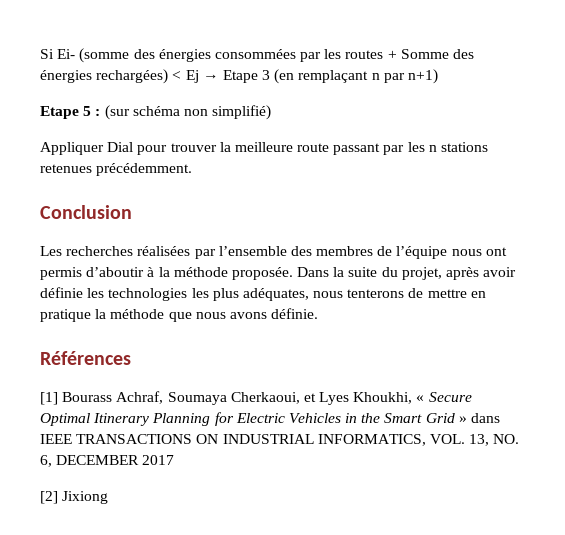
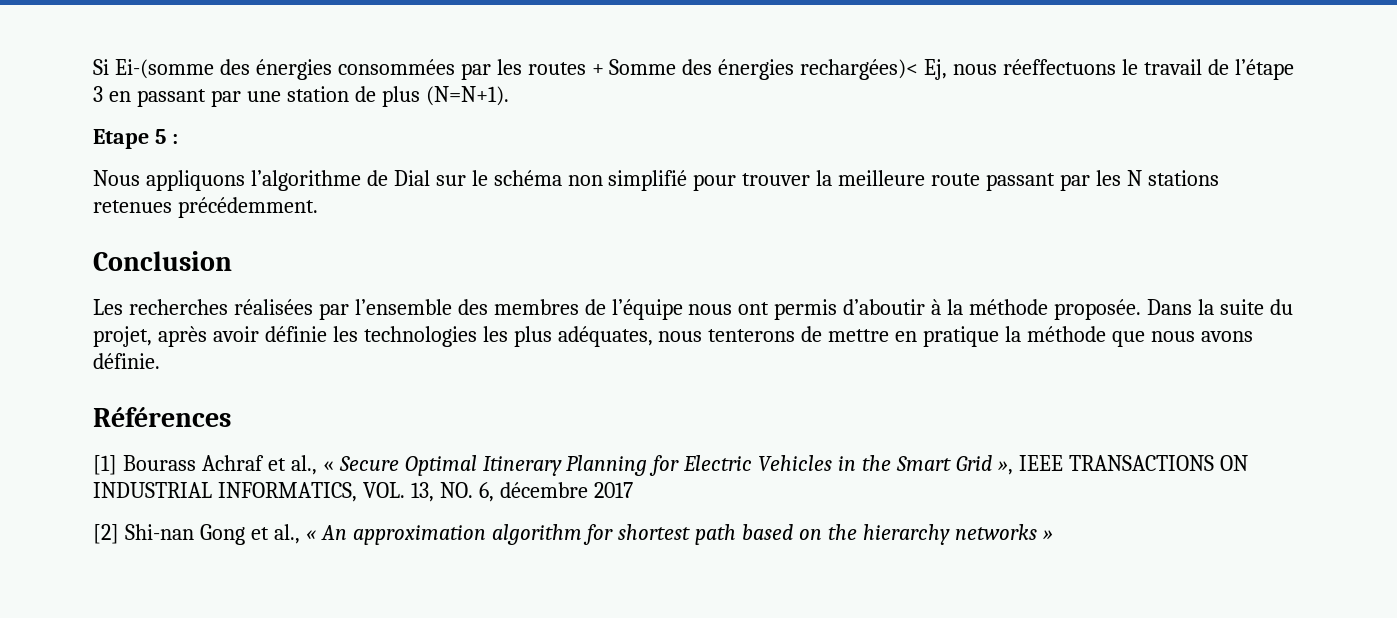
- Si Ei- (somme des énergies consommées par les routes + Somme des énergies rechargées) < Ej → Etape 3 (en remplaçant n par n+1)
- Etape 5 : (sur schéma non simplifié)
- Appliquer Dial pour trouver la meilleure route passant par les n stations retenues précédemment.
+ Si Ei-(somme des énergies consommées par les routes + Somme des énergies rechargées)< Ej, nous réeffectuons le travail de l’étape 3 en passant par une station de plus (N=N+1).
+ Etape 5 :
+ Nous appliquons l’algorithme de Dial sur le schéma non simplifié pour trouver la meilleure route passant par les N stations retenues précédemment.
- [1] Bourass Achraf, Soumaya Cherkaoui, et Lyes Khoukhi, « Secure Optimal Itinerary Planning for Electric Vehicles in the Smart Grid » dans IEEE TRANSACTIONS ON INDUSTRIAL INFORMATICS, VOL. 13, NO. 6, DECEMBER 2017
+ [1] Bourass Achraf et al., « Secure Optimal Itinerary Planning for Electric Vehicles in the Smart Grid », IEEE TRANSACTIONS ON INDUSTRIAL INFORMATICS, VOL. 13, NO. 6, décembre 2017
- [2] Jixiong
+ [2] Shi-nan Gong et al., « An approximation algorithm for shortest path based on the hierarchy networks »

